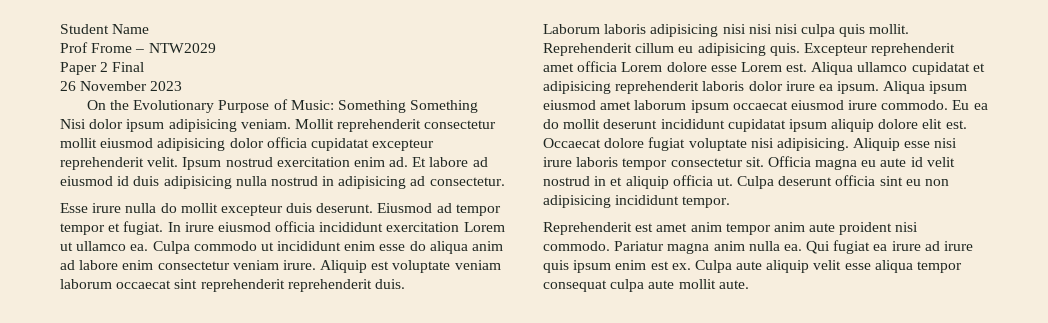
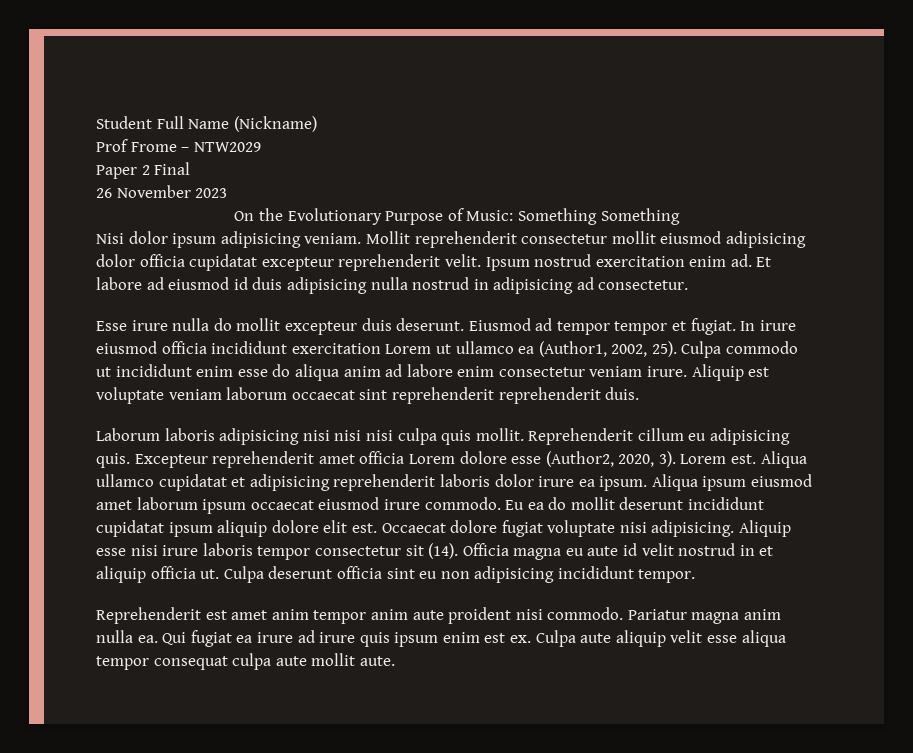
- Student Name
+ Student Full Name (Nickname)
- In irure eiusmod officia incididunt exercitation Lorem ut ullamco ea.
+ In irure eiusmod officia incididunt exercitation Lorem ut ullamco ea (Author1, 2002, 25).
- Excepteur reprehenderit amet officia Lorem dolore esse Lorem est.
+ Excepteur reprehenderit amet officia Lorem dolore esse (Author2, 2020, 3). Lorem est.
- Aliquip esse nisi irure laboris tempor consectetur sit.
+ Aliquip esse nisi irure laboris tempor consectetur sit (14).

